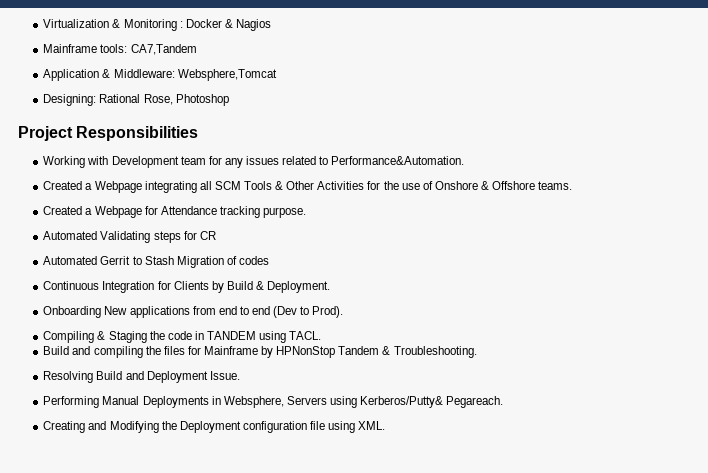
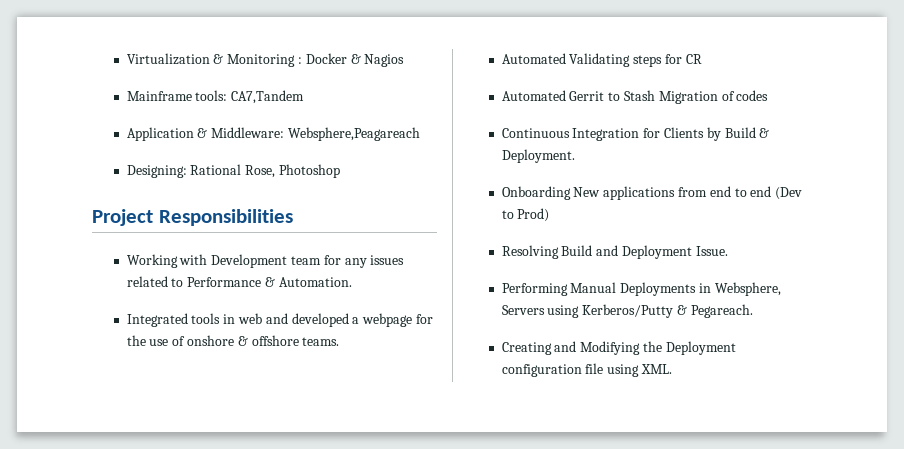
- Application & Middleware: Websphere,Tomcat
+ Application & Middleware: Websphere,Peagareach
- Working with Development team for any issues related to Performance&Automation.
- Created a Webpage integrating all SCM Tools & Other Activities for the use of Onshore & Offshore teams.
- Created a Webpage for Attendance tracking purpose.
+ Working with Development team for any issues related to Performance & Automation.
+ Integrated tools in web and developed a webpage for the use of onshore & offshore teams.
- Onboarding New applications from end to end (Dev to Prod).
- Compiling & Staging the code in TANDEM using TACL.
- Build and compiling the files for Mainframe by HPNonStop Tandem & Troubleshooting.
+ Onboarding New applications from end to end (Dev to Prod)
- Performing Manual Deployments in Websphere, Servers using Kerberos/Putty& Pegareach.
+ Performing Manual Deployments in Websphere, Servers using Kerberos/Putty & Pegareach.

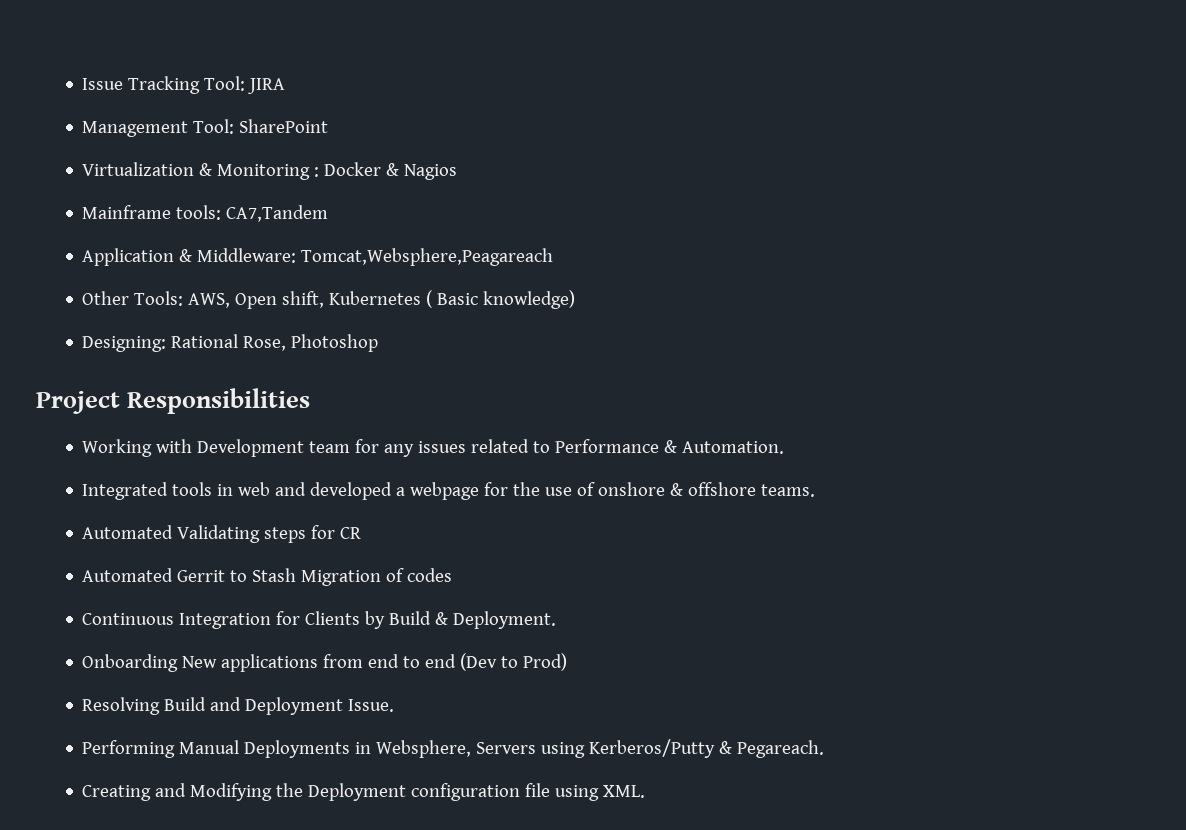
+ Issue Tracking Tool: JIRA
+ Management Tool: SharePoint
- Application & Middleware: Websphere,Peagareach
+ Application & Middleware: Tomcat,Websphere,Peagareach
+ Other Tools: AWS, Open shift, Kubernetes ( Basic knowledge)

